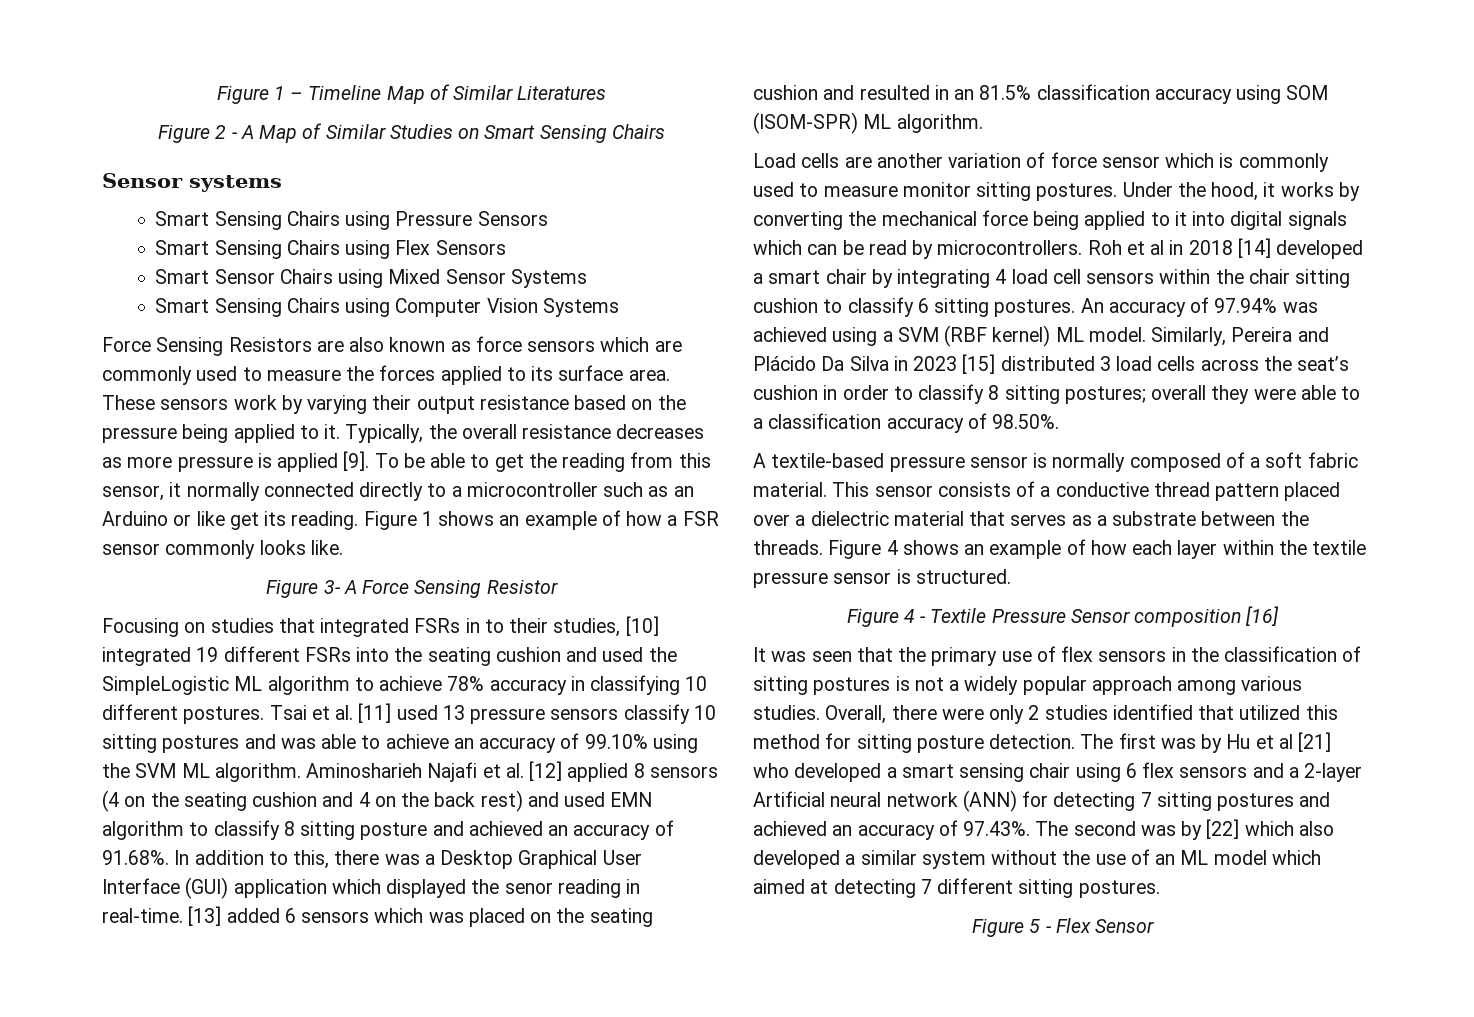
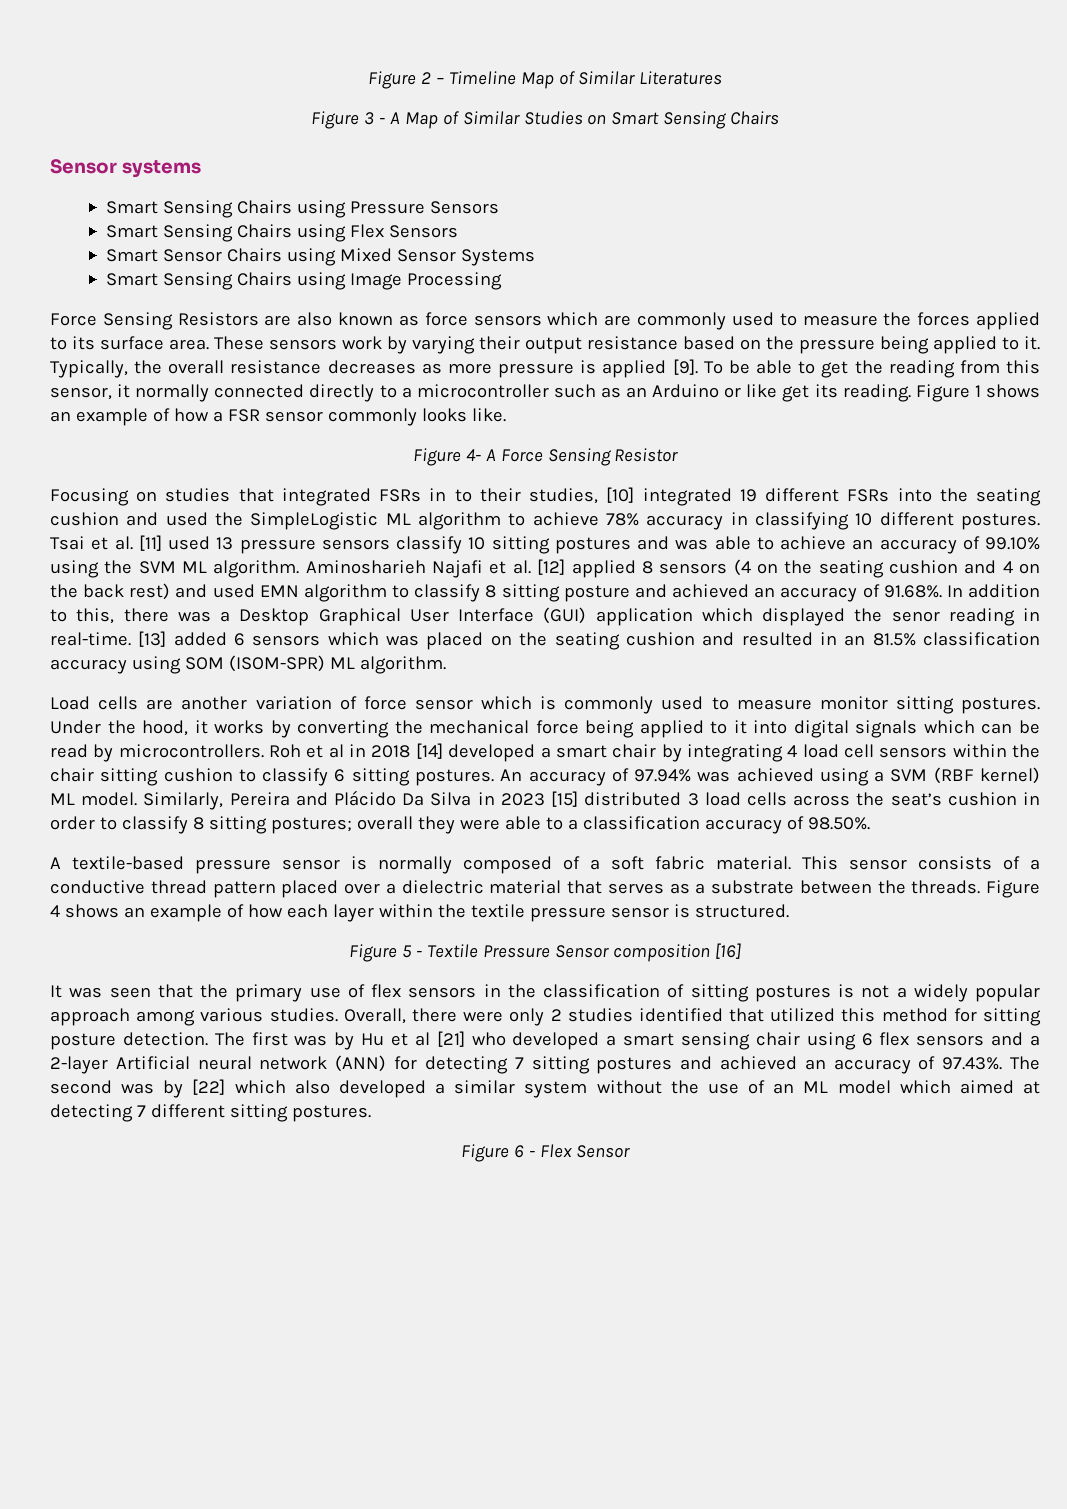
- Figure 1 – Timeline Map of Similar Literatures
+ Figure 2 – Timeline Map of Similar Literatures
- Figure 2 - A Map of Similar Studies on Smart Sensing Chairs
+ Figure 3 - A Map of Similar Studies on Smart Sensing Chairs
- Smart Sensing Chairs using Computer Vision Systems
+ Smart Sensing Chairs using Image Processing
- Figure 3- A Force Sensing Resistor
+ Figure 4- A Force Sensing Resistor
- Figure 4 - Textile Pressure Sensor composition [16]
+ Figure 5 - Textile Pressure Sensor composition [16]
- Figure 5 - Flex Sensor
+ Figure 6 - Flex Sensor

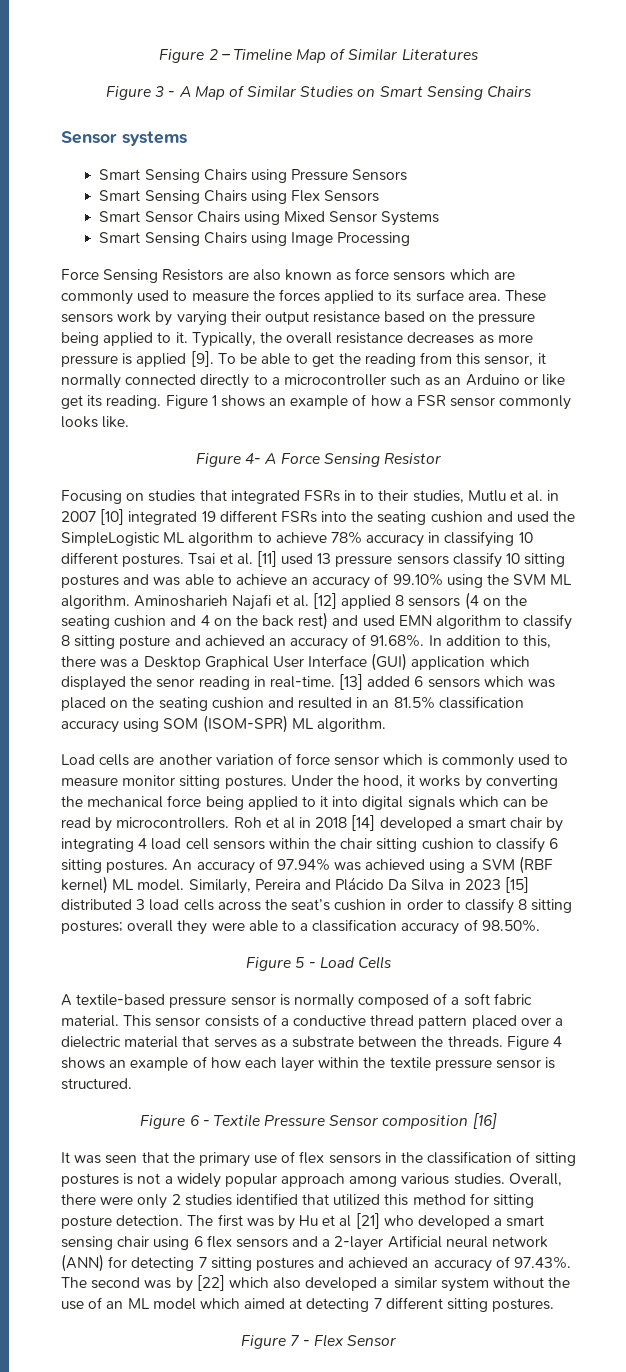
- Focusing on studies that integrated FSRs in to their studies, [10] integrated 19 different FSRs into the seating cushion and used the SimpleLogistic ML algorithm to achieve 78% accuracy in classifying 10 different postures.
+ Focusing on studies that integrated FSRs in to their studies, Mutlu et al. in 2007 [10] integrated 19 different FSRs into the seating cushion and used the SimpleLogistic ML algorithm to achieve 78% accuracy in classifying 10 different postures.
+ Figure 5 - Load Cells
- Figure 5 - Textile Pressure Sensor composition [16]
+ Figure 6 - Textile Pressure Sensor composition [16]
- Figure 6 - Flex Sensor
+ Figure 7 - Flex Sensor

